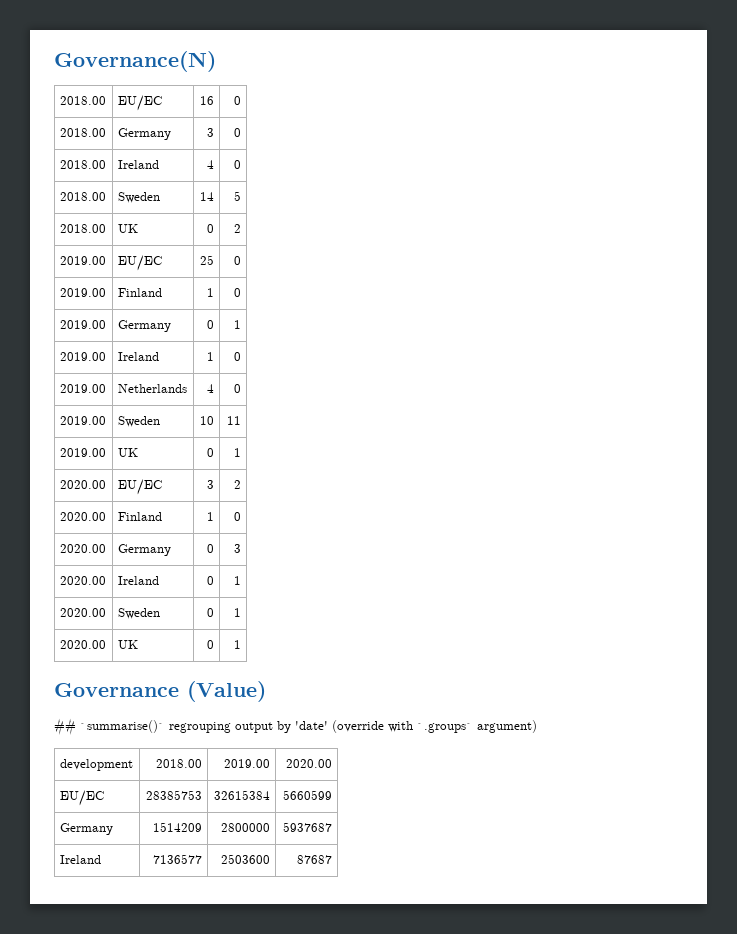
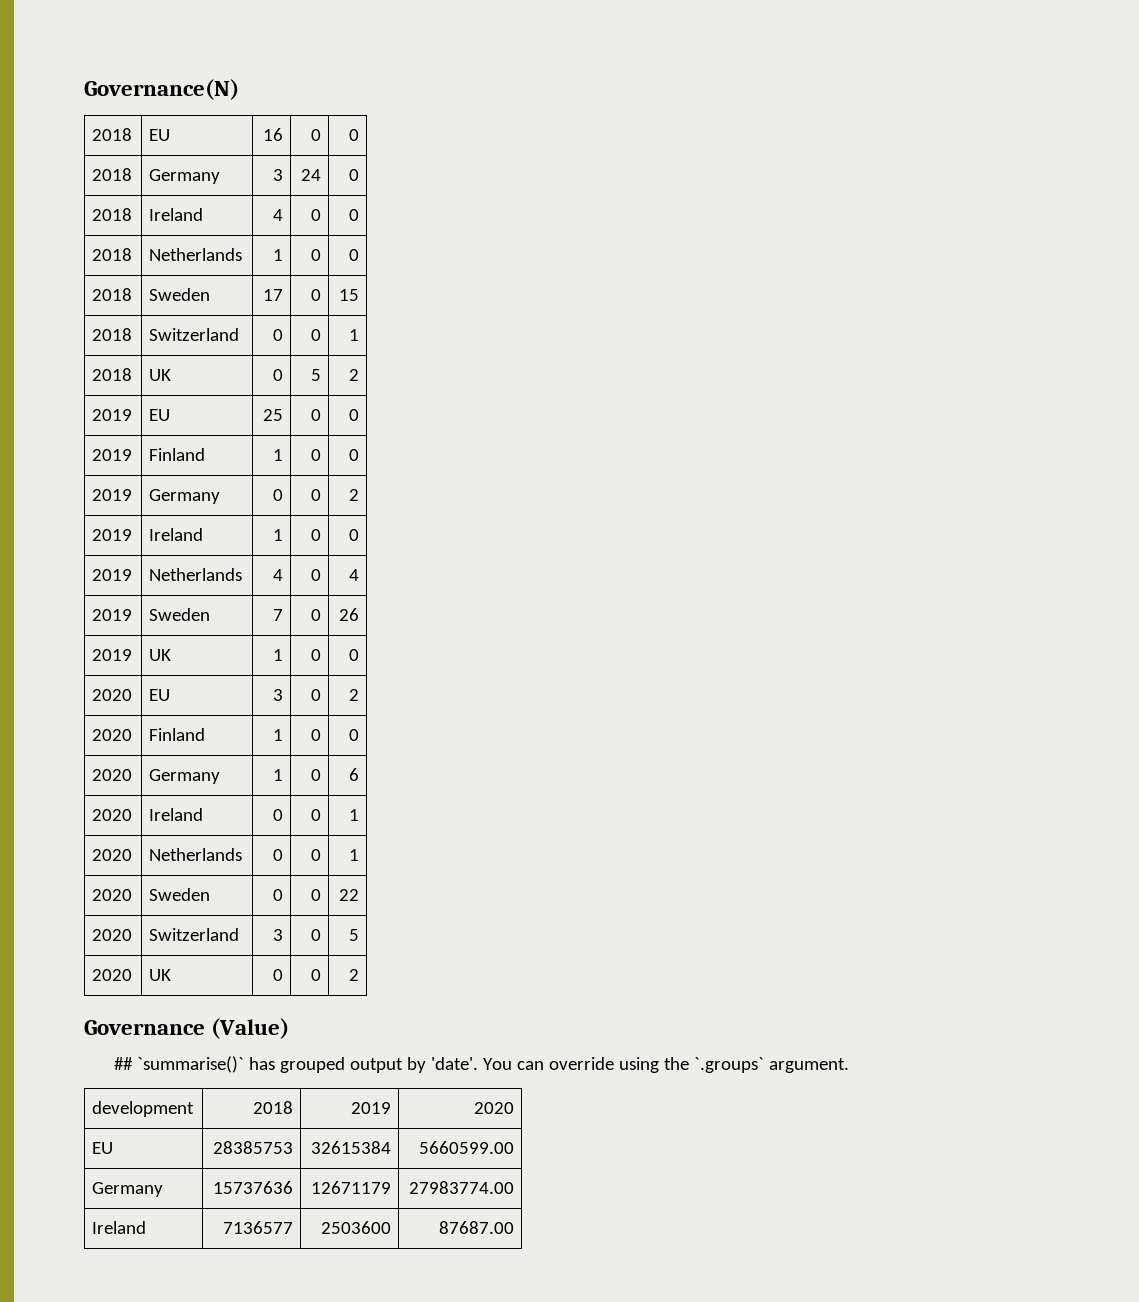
- 2018.00 | EU/EC | 16 | 0
- 2018.00 | Germany | 3 | 0
- 2018.00 | Ireland | 4 | 0
- 2018.00 | Sweden | 14 | 5
- 2018.00 | UK | 0 | 2
- 2019.00 | EU/EC | 25 | 0
- 2019.00 | Finland | 1 | 0
- 2019.00 | Germany | 0 | 1
- 2019.00 | Ireland | 1 | 0
- 2019.00 | Netherlands | 4 | 0
- 2019.00 | Sweden | 10 | 11
- 2019.00 | UK | 0 | 1
- 2020.00 | EU/EC | 3 | 2
- 2020.00 | Finland | 1 | 0
- 2020.00 | Germany | 0 | 3
- 2020.00 | Ireland | 0 | 1
- 2020.00 | Sweden | 0 | 1
- 2020.00 | UK | 0 | 1
+ 2018 | EU | 16 | 0 | 0
+ 2018 | Germany | 3 | 24 | 0
+ 2018 | Ireland | 4 | 0 | 0
+ 2018 | Netherlands | 1 | 0 | 0
+ 2018 | Sweden | 17 | 0 | 15
+ 2018 | Switzerland | 0 | 0 | 1
+ 2018 | UK | 0 | 5 | 2
+ 2019 | EU | 25 | 0 | 0
+ 2019 | Finland | 1 | 0 | 0
+ 2019 | Germany | 0 | 0 | 2
+ 2019 | Ireland | 1 | 0 | 0
+ 2019 | Netherlands | 4 | 0 | 4
+ 2019 | Sweden | 7 | 0 | 26
+ 2019 | UK | 1 | 0 | 0
+ 2020 | EU | 3 | 0 | 2
+ 2020 | Finland | 1 | 0 | 0
+ 2020 | Germany | 1 | 0 | 6
+ 2020 | Ireland | 0 | 0 | 1
+ 2020 | Netherlands | 0 | 0 | 1
+ 2020 | Sweden | 0 | 0 | 22
+ 2020 | Switzerland | 3 | 0 | 5
+ 2020 | UK | 0 | 0 | 2
- ## `summarise()` regrouping output by 'date' (override with `.groups` argument)
- development | 2018.00 | 2019.00 | 2020.00
- EU/EC | 28385753 | 32615384 | 5660599
- Germany | 1514209 | 2800000 | 5937687
+ ## `summarise()` has grouped output by 'date'. You can override using the `.groups` argument.
+ development | 2018 | 2019 | 2020
+ EU | 28385753 | 32615384 | 5660599.00
+ Germany | 15737636 | 12671179 | 27983774.00
- Ireland | 7136577 | 2503600 | 87687
+ Ireland | 7136577 | 2503600 | 87687.00

